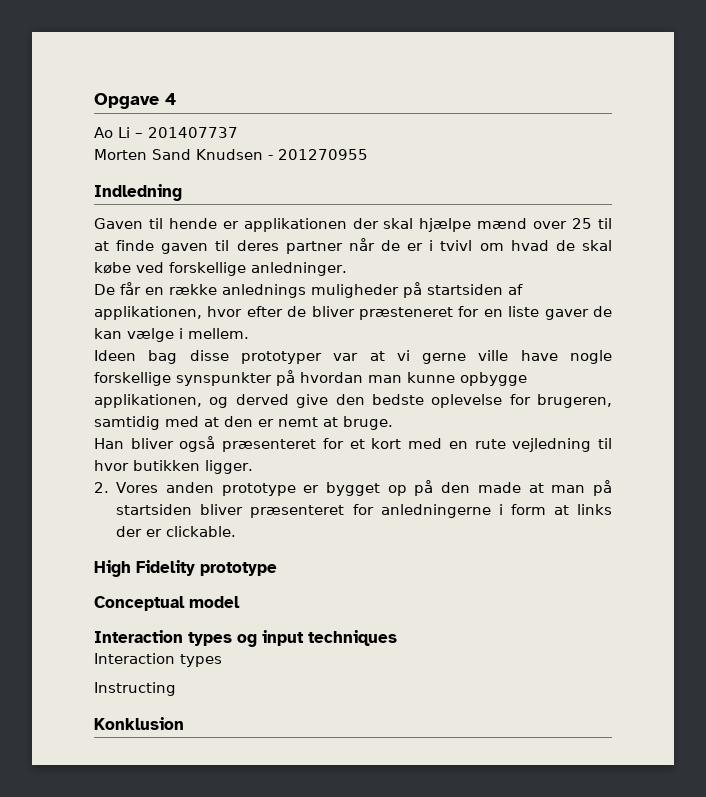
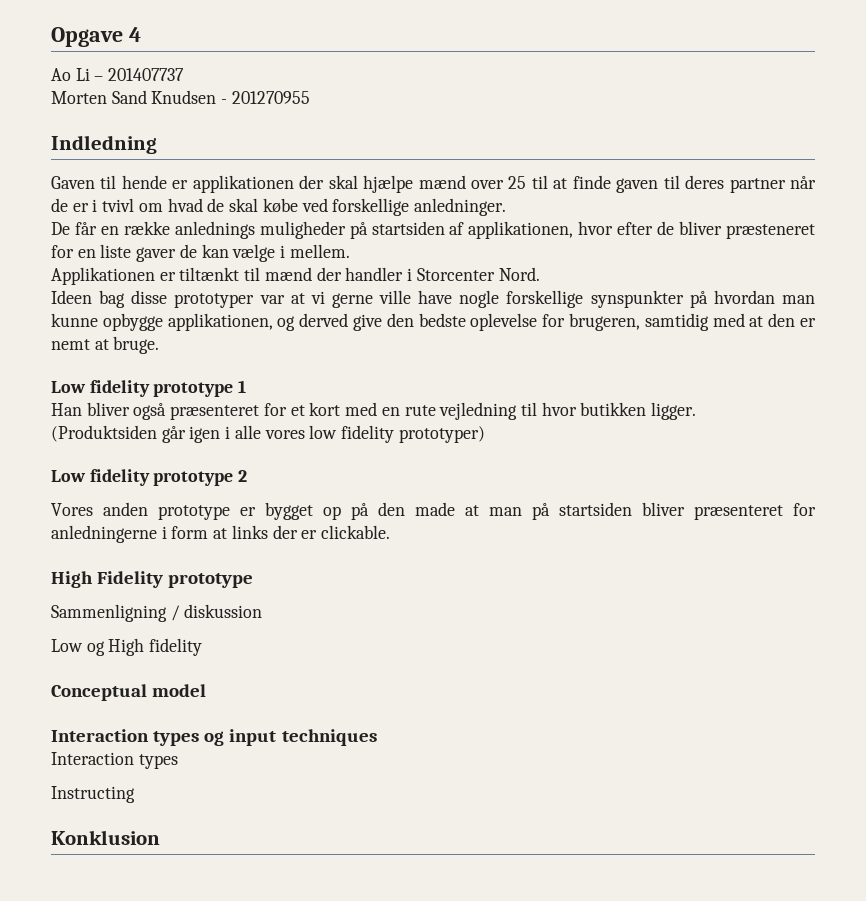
+ Applikationen er tiltænkt til mænd der handler i Storcenter Nord.
+ Low fidelity prototype 1
- 2. Vores anden prototype er bygget op på den made at man på startsiden bliver præsenteret for anledningerne i form at links der er clickable.
+ (Produktsiden går igen i alle vores low fidelity prototyper)
+ Low fidelity prototype 2
+ Vores anden prototype er bygget op på den made at man på startsiden bliver præsenteret for anledningerne i form at links der er clickable.
+ Sammenligning / diskussion
+ Low og High fidelity

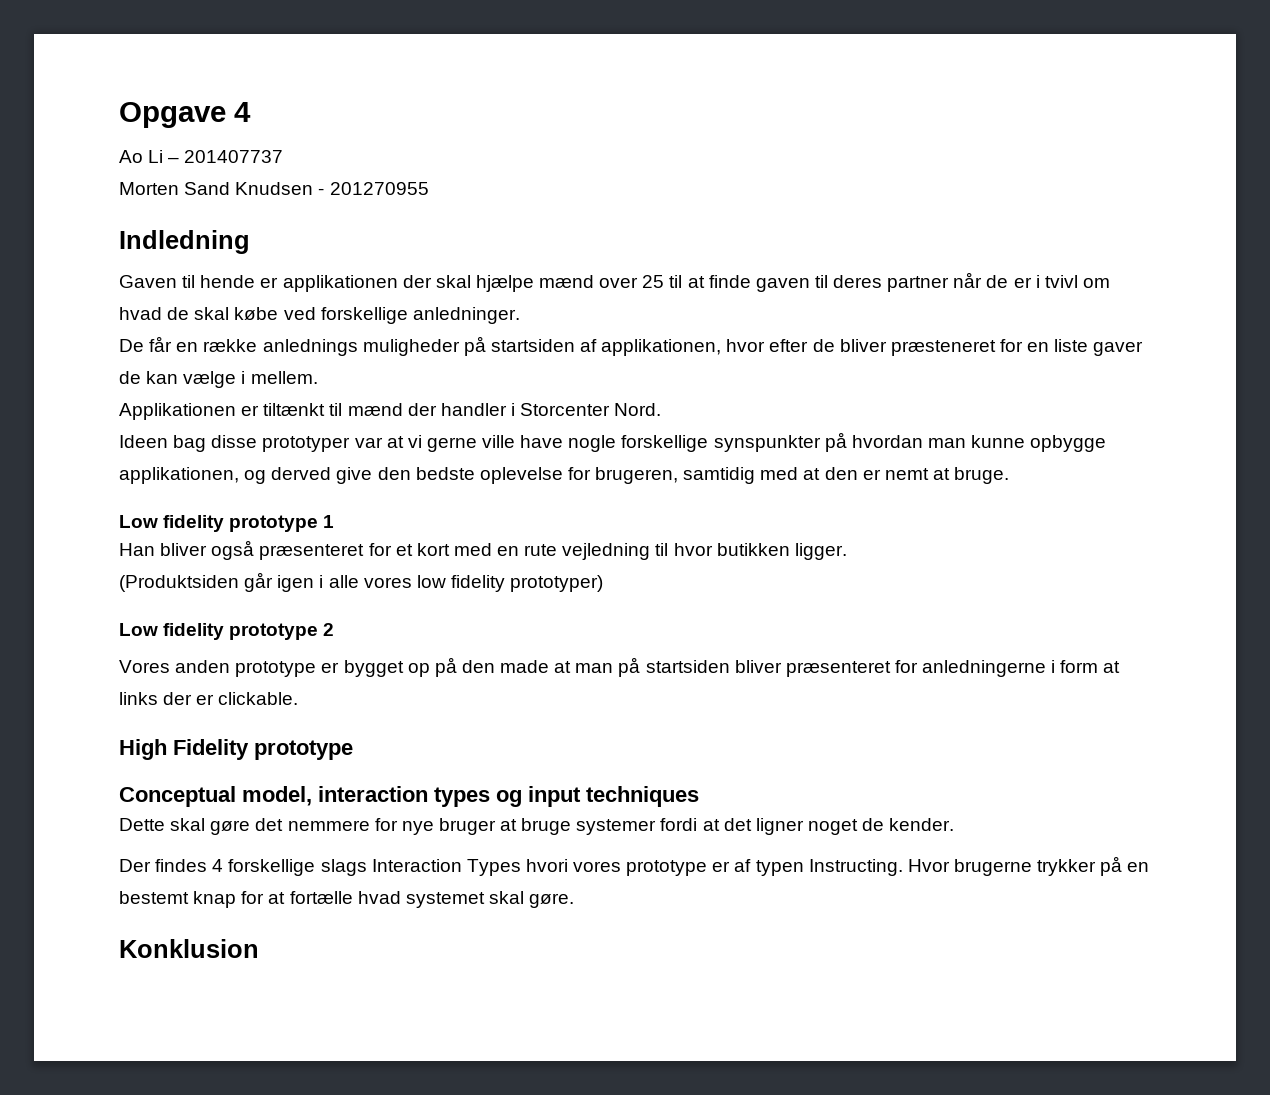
- Sammenligning / diskussion
- Low og High fidelity
- Conceptual model
- Interaction types og input techniques
- Interaction types
- Instructing
+ Conceptual model, interaction types og input techniques
+ Dette skal gøre det nemmere for nye bruger at bruge systemer fordi at det ligner noget de kender.
+ Der findes 4 forskellige slags Interaction Types hvori vores prototype er af typen Instructing. Hvor brugerne trykker på en bestemt knap for at fortælle hvad systemet skal gøre.

